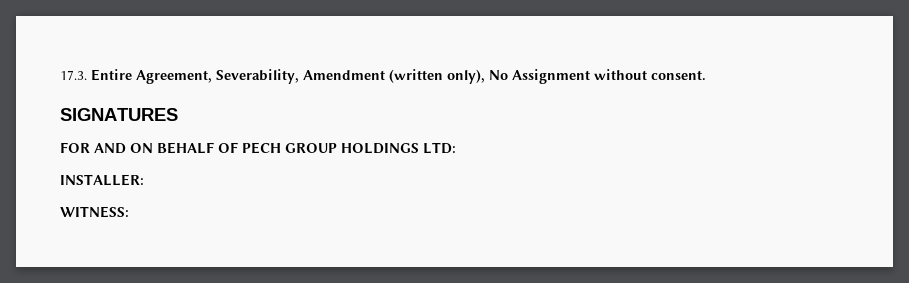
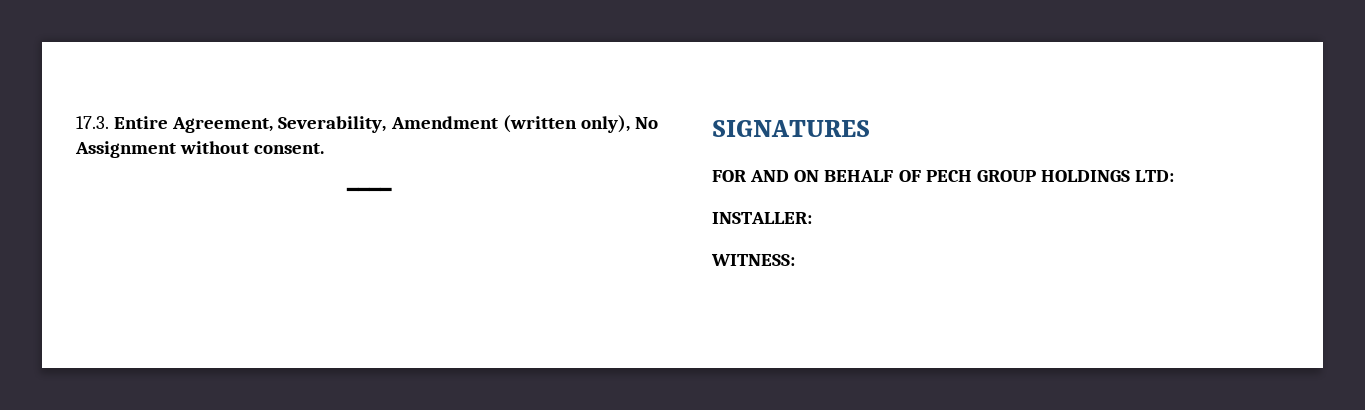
+ ━━━━

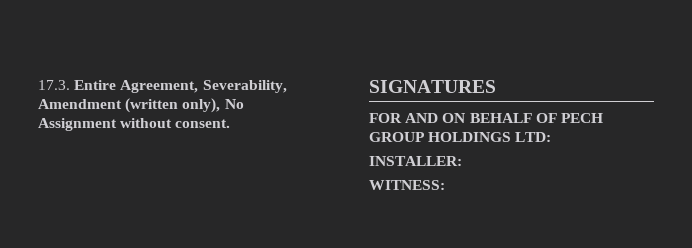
- ━━━━

